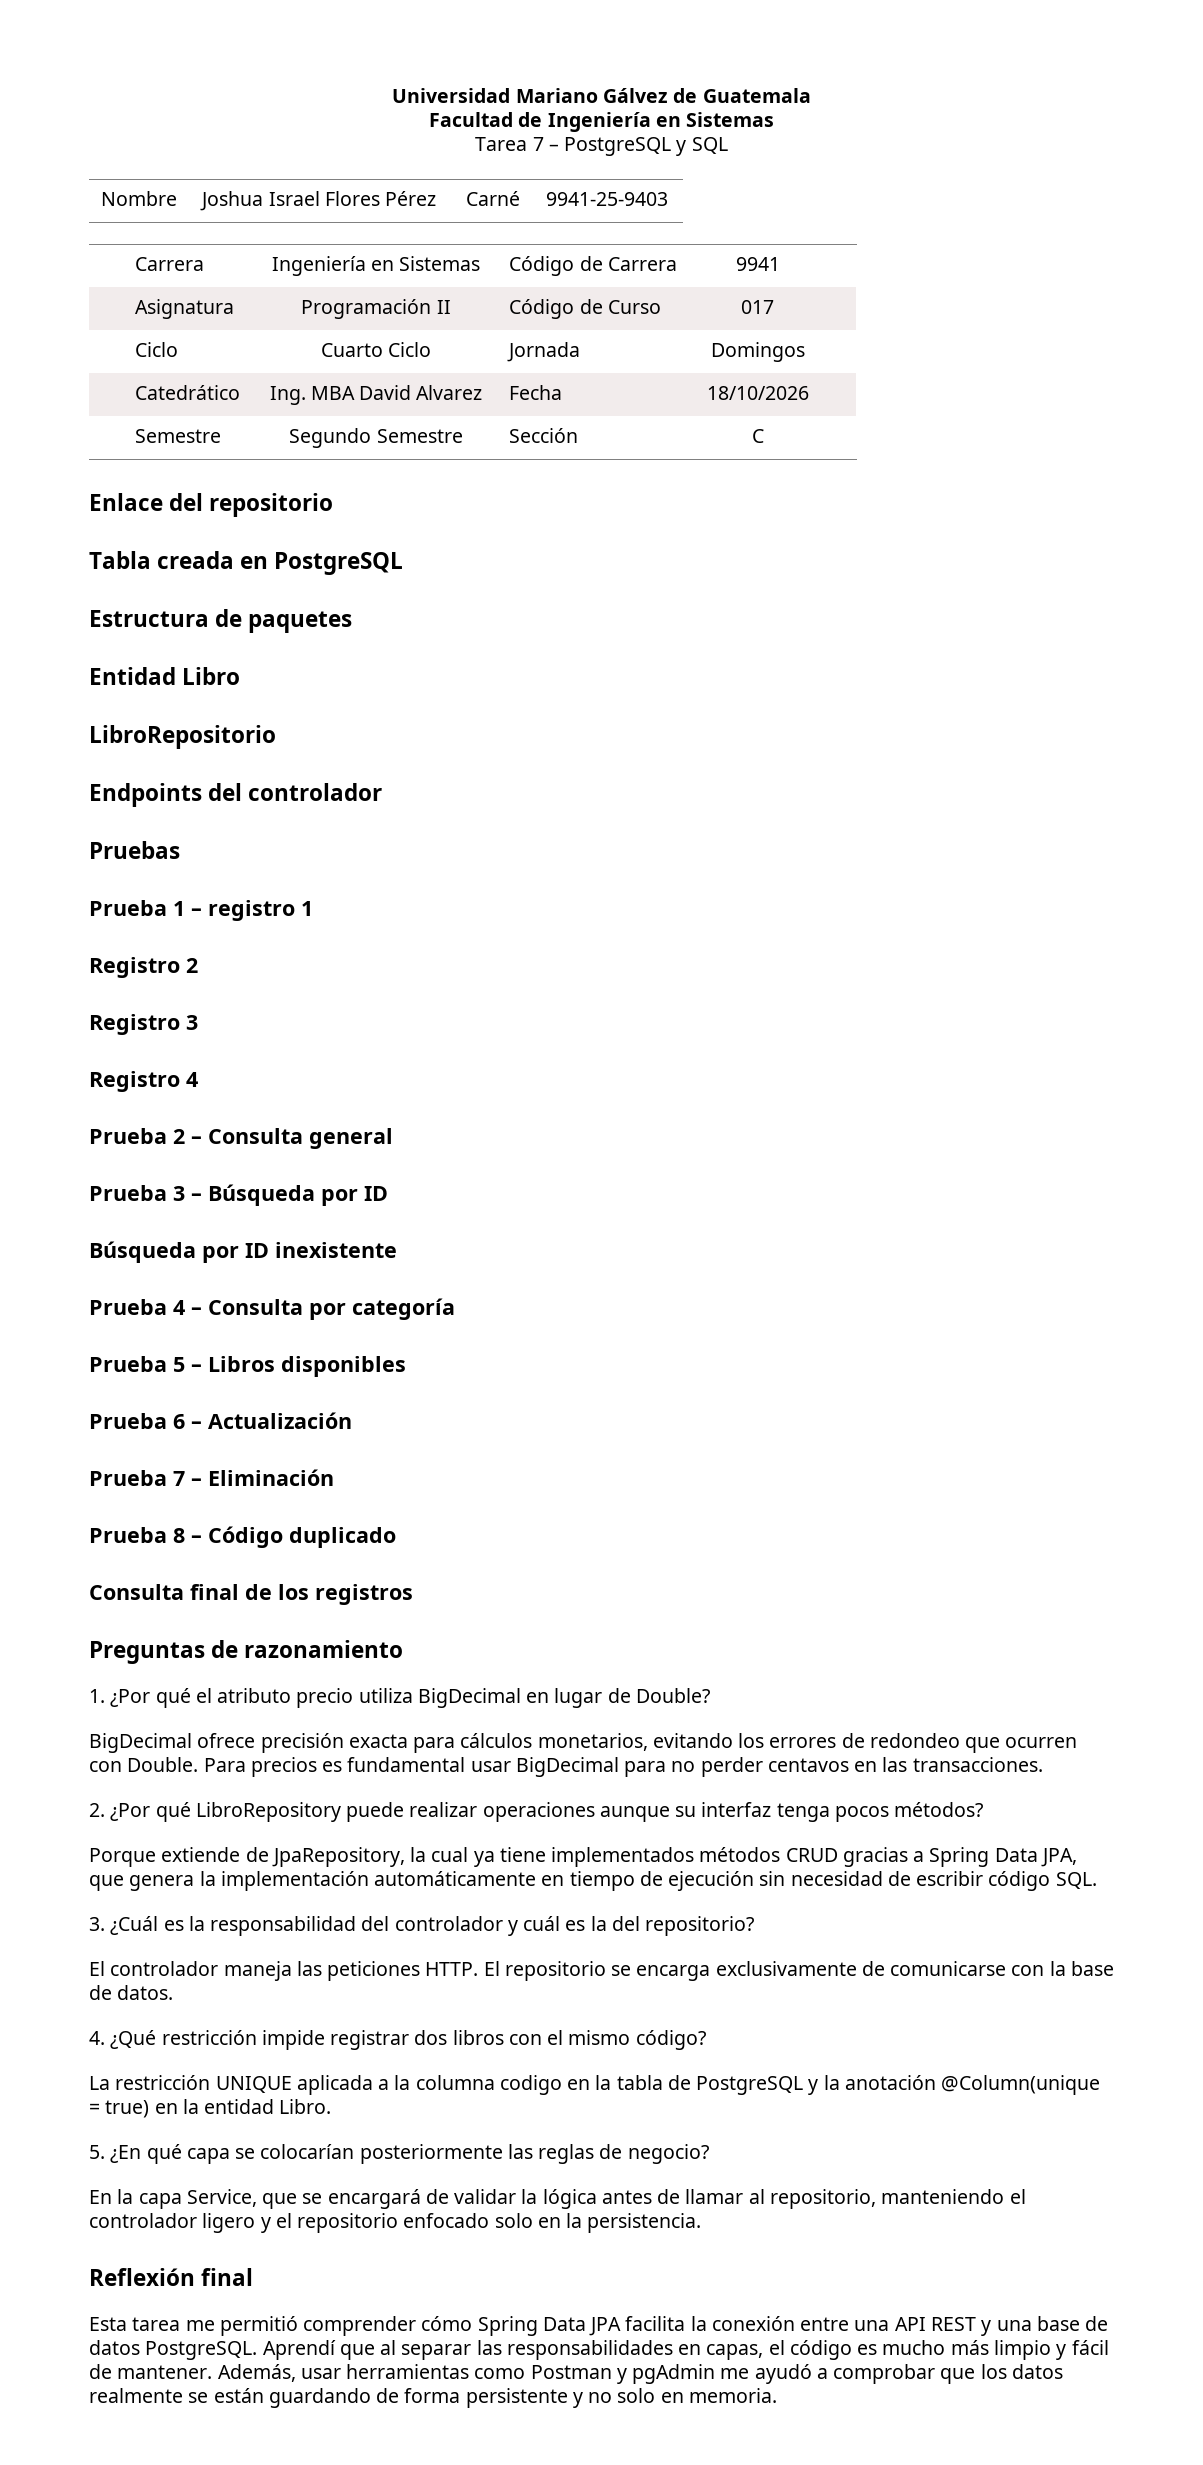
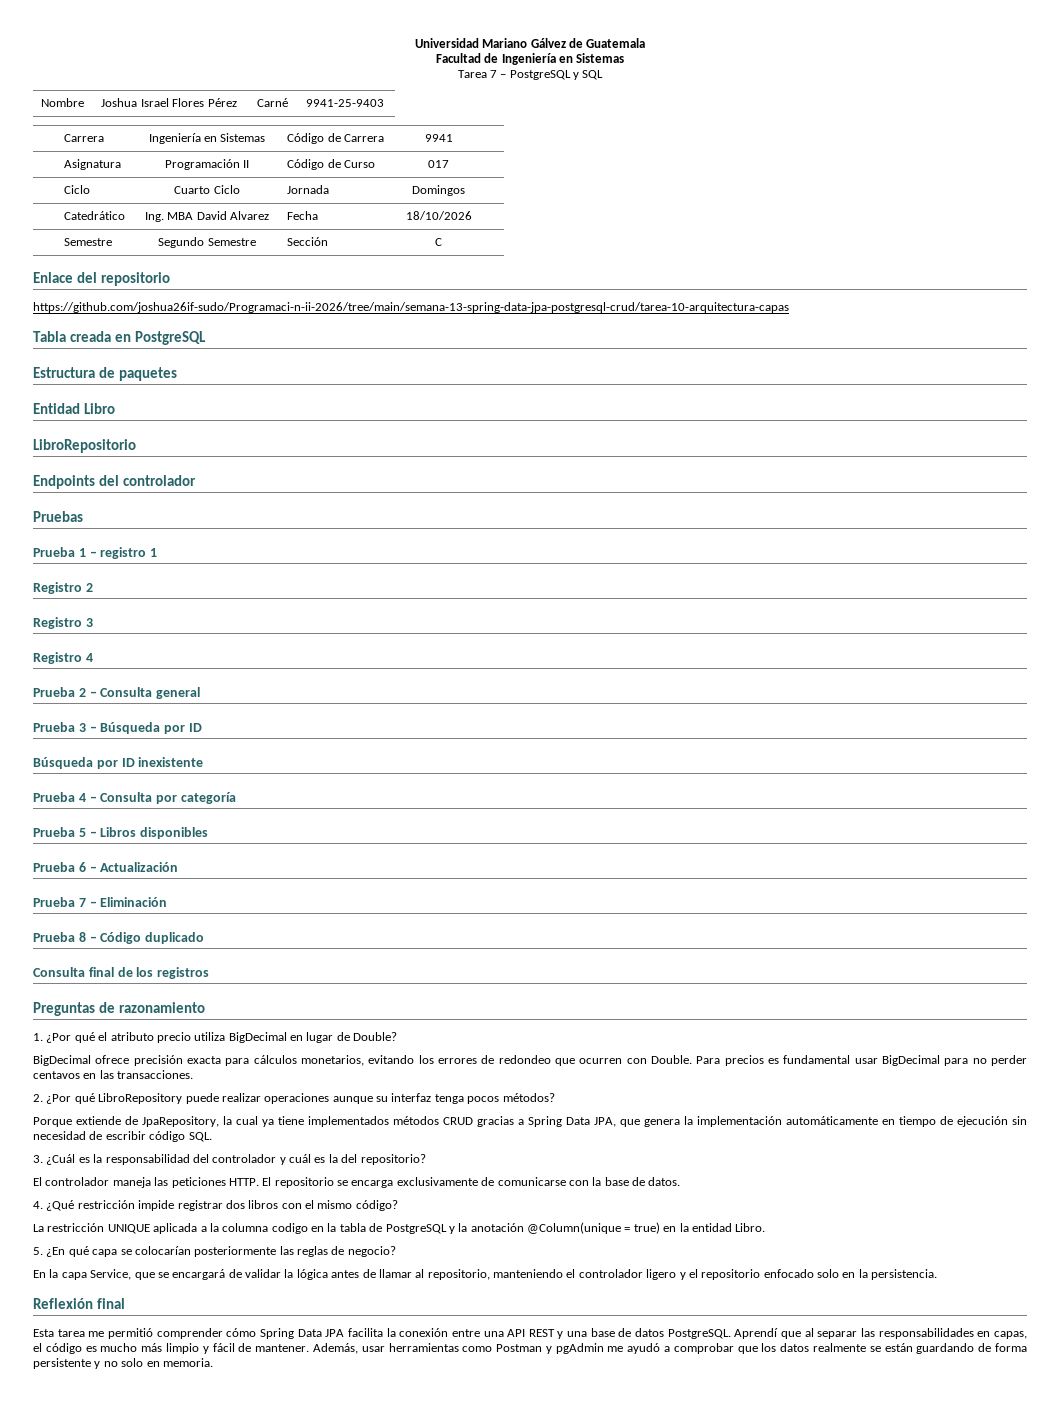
+ https://github.com/joshua26if-sudo/Programaci-n-ii-2026/tree/main/semana-13-spring-data-jpa-postgresql-crud/tarea-10-arquitectura-capas

